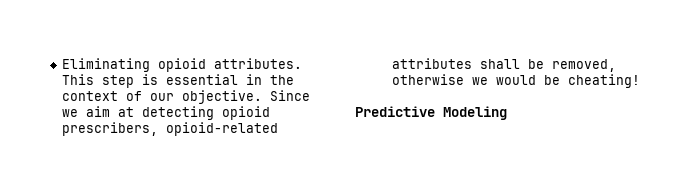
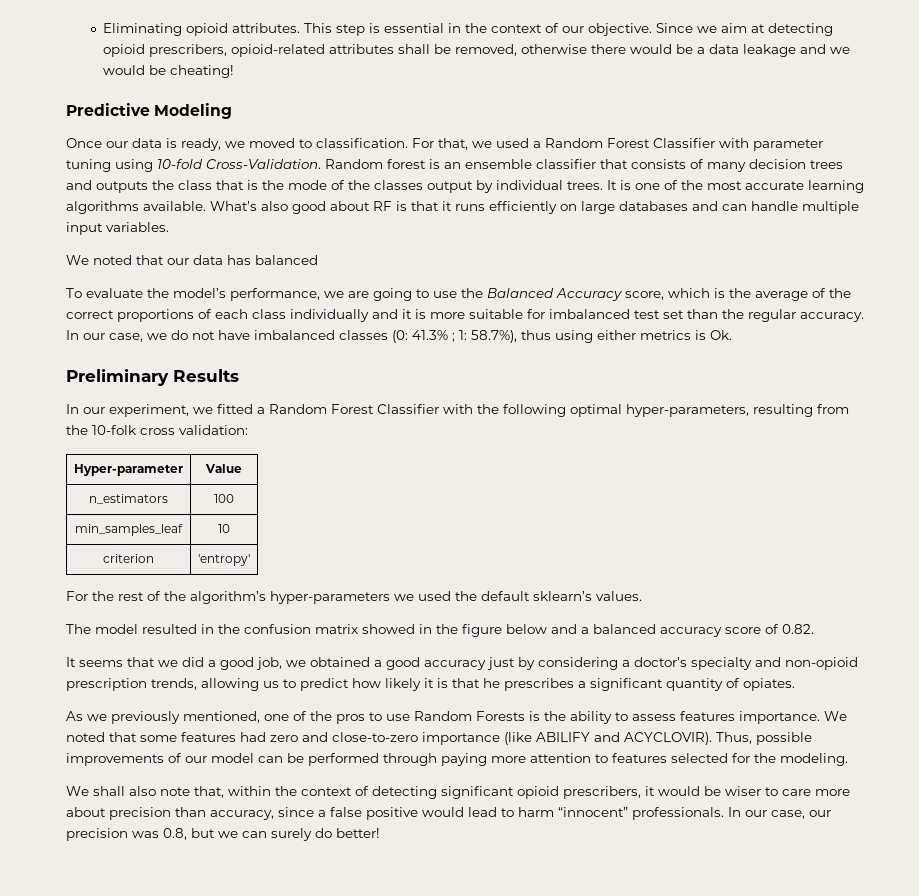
- Since we aim at detecting opioid prescribers, opioid-related attributes shall be removed, otherwise we would be cheating!
+ Since we aim at detecting opioid prescribers, opioid-related attributes shall be removed, otherwise there would be a data leakage and we would be cheating!
+ Once our data is ready, we moved to classification. For that, we used a Random Forest Classifier with parameter tuning using 10-fold Cross-Validation. Random forest is an ensemble classifier that consists of many decision trees and outputs the class that is the mode of the classes output by individual trees. It is one of the most accurate learning algorithms available. What’s also good about RF is that it runs efficiently on large databases and can handle multiple input variables.
+ We noted that our data has balanced
+ To evaluate the model’s performance, we are going to use the Balanced Accuracy score, which is the average of the correct proportions of each class individually and it is more suitable for imbalanced test set than the regular accuracy. In our case, we do not have imbalanced classes (0: 41.3% ; 1: 58.7%), thus using either metrics is Ok.
+ Preliminary Results
+ In our experiment, we fitted a Random Forest Classifier with the following optimal hyper-parameters, resulting from the 10-folk cross validation:
+ Hyper-parameter | Value
+ n_estimators | 100
+ min_samples_leaf | 10
+ criterion | 'entropy'
+ For the rest of the algorithm’s hyper-parameters we used the default sklearn’s values.
+ The model resulted in the confusion matrix showed in the figure below and a balanced accuracy score of 0.82.
+ It seems that we did a good job, we obtained a good accuracy just by considering a doctor’s specialty and non-opioid prescription trends, allowing us to predict how likely it is that he prescribes a significant quantity of opiates.
+ As we previously mentioned, one of the pros to use Random Forests is the ability to assess features importance. We noted that some features had zero and close-to-zero importance (like ABILIFY and ACYCLOVIR). Thus, possible improvements of our model can be performed through paying more attention to features selected for the modeling.
+ We shall also note that, within the context of detecting significant opioid prescribers, it would be wiser to care more about precision than accuracy, since a false positive would lead to harm “innocent” professionals. In our case, our precision was 0.8, but we can surely do better!

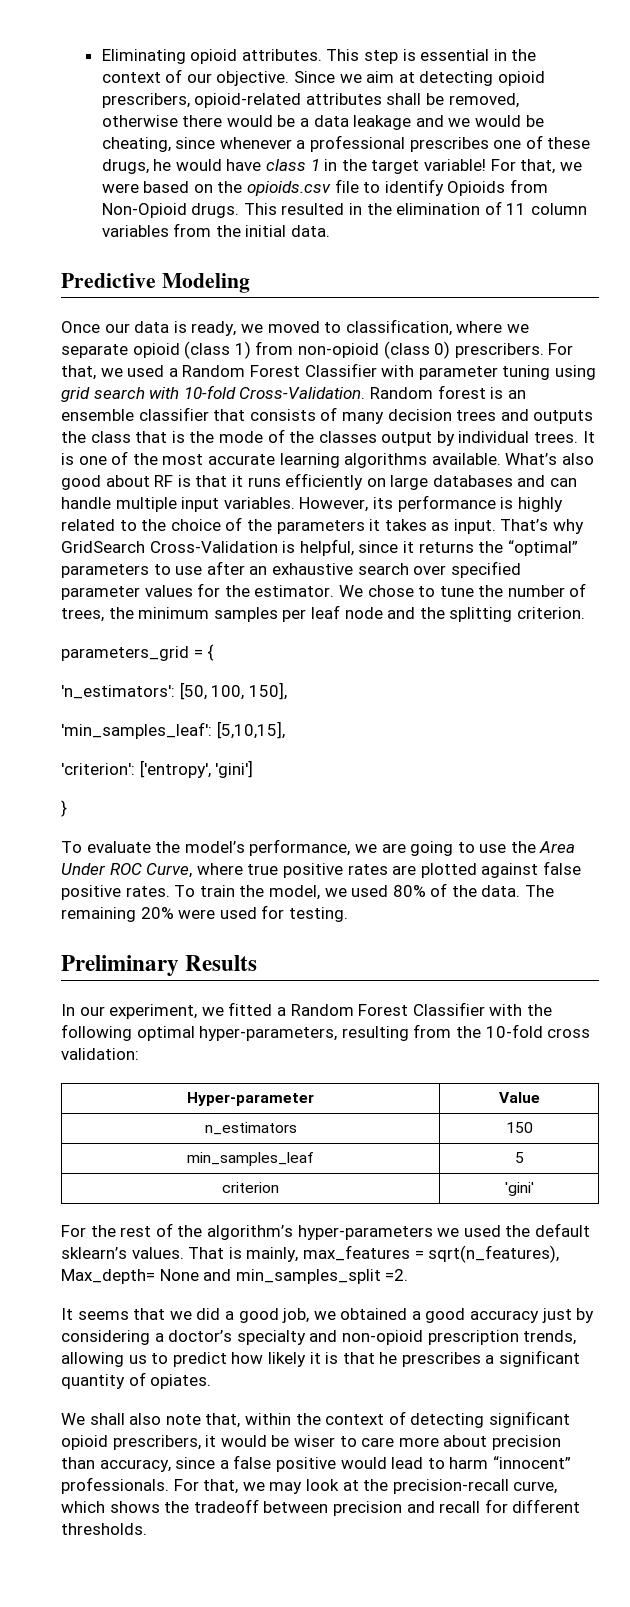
- Since we aim at detecting opioid prescribers, opioid-related attributes shall be removed, otherwise there would be a data leakage and we would be cheating!
+ Since we aim at detecting opioid prescribers, opioid-related attributes shall be removed, otherwise there would be a data leakage and we would be cheating, since whenever a professional prescribes one of these drugs, he would have class 1 in the target variable! For that, we were based on the opioids.csv file to identify Opioids from Non-Opioid drugs. This resulted in the elimination of 11 column variables from the initial data.
- Once our data is ready, we moved to classification.
+ Once our data is ready, we moved to classification, where we separate opioid (class 1) from non-opioid (class 0) prescribers.
- For that, we used a Random Forest Classifier with parameter tuning using 10-fold Cross-Validation.
+ For that, we used a Random Forest Classifier with parameter tuning using grid search with 10-fold Cross-Validation.
- What’s also good about RF is that it runs efficiently on large databases and can handle multiple input variables.
- We noted that our data has balanced
+ What’s also good about RF is that it runs efficiently on large databases and can handle multiple input variables. However, its performance is highly related to the choice of the parameters it takes as input. That’s why GridSearch Cross-Validation is helpful, since it returns the “optimal” parameters to use after an exhaustive search over specified parameter values for the estimator. We chose to tune the number of trees, the minimum samples per leaf node and the splitting criterion.
+ parameters_grid = {
+ 'n_estimators': [50, 100, 150],
+ 'min_samples_leaf': [5,10,15],
+ 'criterion': ['entropy', 'gini']
+ }
- To evaluate the model’s performance, we are going to use the Balanced Accuracy score, which is the average of the correct proportions of each class individually and it is more suitable for imbalanced test set than the regular accuracy. In our case, we do not have imbalanced classes (0: 41.3% ; 1: 58.7%), thus using either metrics is Ok.
+ To evaluate the model’s performance, we are going to use the Area Under ROC Curve, where true positive rates are plotted against false positive rates. To train the model, we used 80% of the data. The remaining 20% were used for testing.
- In our experiment, we fitted a Random Forest Classifier with the following optimal hyper-parameters, resulting from the 10-folk cross validation:
+ In our experiment, we fitted a Random Forest Classifier with the following optimal hyper-parameters, resulting from the 10-fold cross validation:
- n_estimators | 100
+ n_estimators | 150
- min_samples_leaf | 10
+ min_samples_leaf | 5
- criterion | 'entropy'
+ criterion | 'gini'
- For the rest of the algorithm’s hyper-parameters we used the default sklearn’s values.
- The model resulted in the confusion matrix showed in the figure below and a balanced accuracy score of 0.82.
+ For the rest of the algorithm’s hyper-parameters we used the default sklearn’s values. That is mainly, max_features = sqrt(n_features), Max_depth= None and min_samples_split =2.
- As we previously mentioned, one of the pros to use Random Forests is the ability to assess features importance. We noted that some features had zero and close-to-zero importance (like ABILIFY and ACYCLOVIR). Thus, possible improvements of our model can be performed through paying more attention to features selected for the modeling.
- In our case, our precision was 0.8, but we can surely do better!
+ For that, we may look at the precision-recall curve, which shows the tradeoff between precision and recall for different thresholds.

